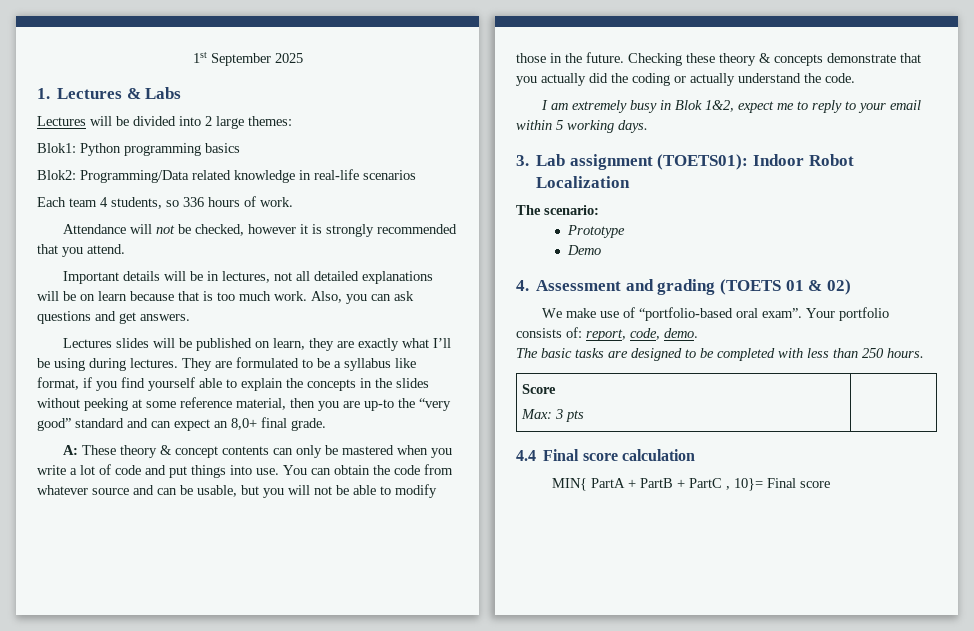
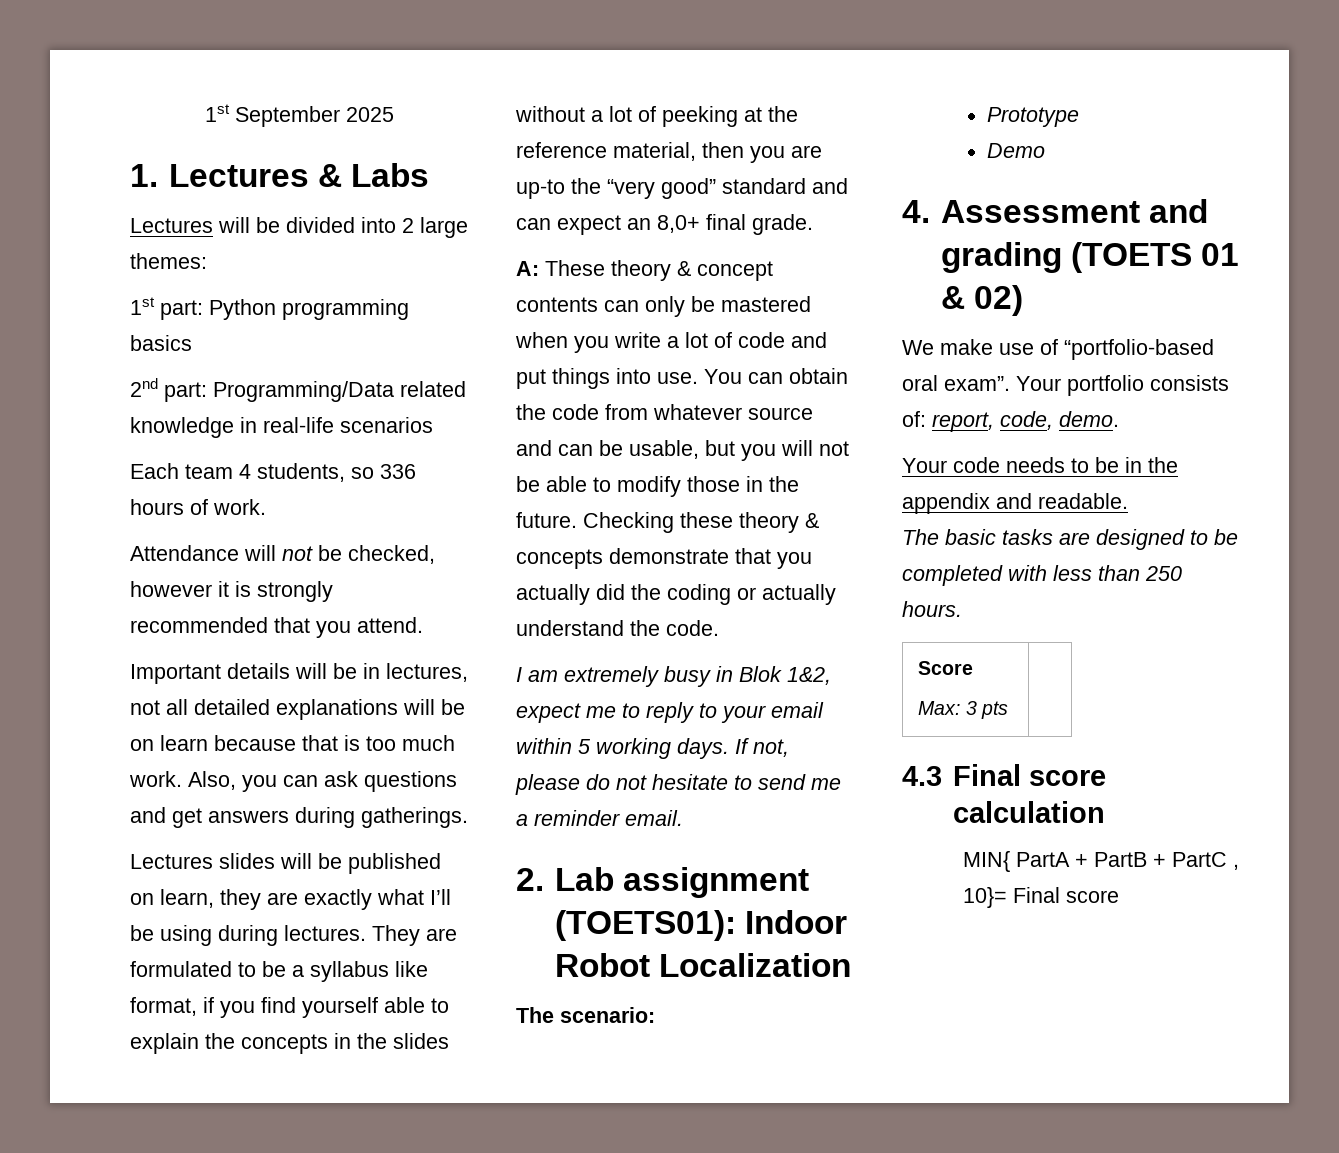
- Blok1: Python programming basics
+ 1st part: Python programming basics
- Blok2: Programming/Data related knowledge in real-life scenarios
+ 2nd part: Programming/Data related knowledge in real-life scenarios
- Also, you can ask questions and get answers.
+ Also, you can ask questions and get answers during gatherings.
- They are formulated to be a syllabus like format, if you find yourself able to explain the concepts in the slides without peeking at some reference material, then you are up-to the “very good” standard and can expect an 8,0+ final grade.
+ They are formulated to be a syllabus like format, if you find yourself able to explain the concepts in the slides without a lot of peeking at the reference material, then you are up-to the “very good” standard and can expect an 8,0+ final grade.
- I am extremely busy in Blok 1&2, expect me to reply to your email within 5 working days.
- 3. Lab assignment (TOETS01): Indoor Robot Localization
+ I am extremely busy in Blok 1&2, expect me to reply to your email within 5 working days. If not, please do not hesitate to send me a reminder email.
+ 2. Lab assignment (TOETS01): Indoor Robot Localization
+ Your code needs to be in the appendix and readable.
- 4.4 Final score calculation
+ 4.3 Final score calculation

